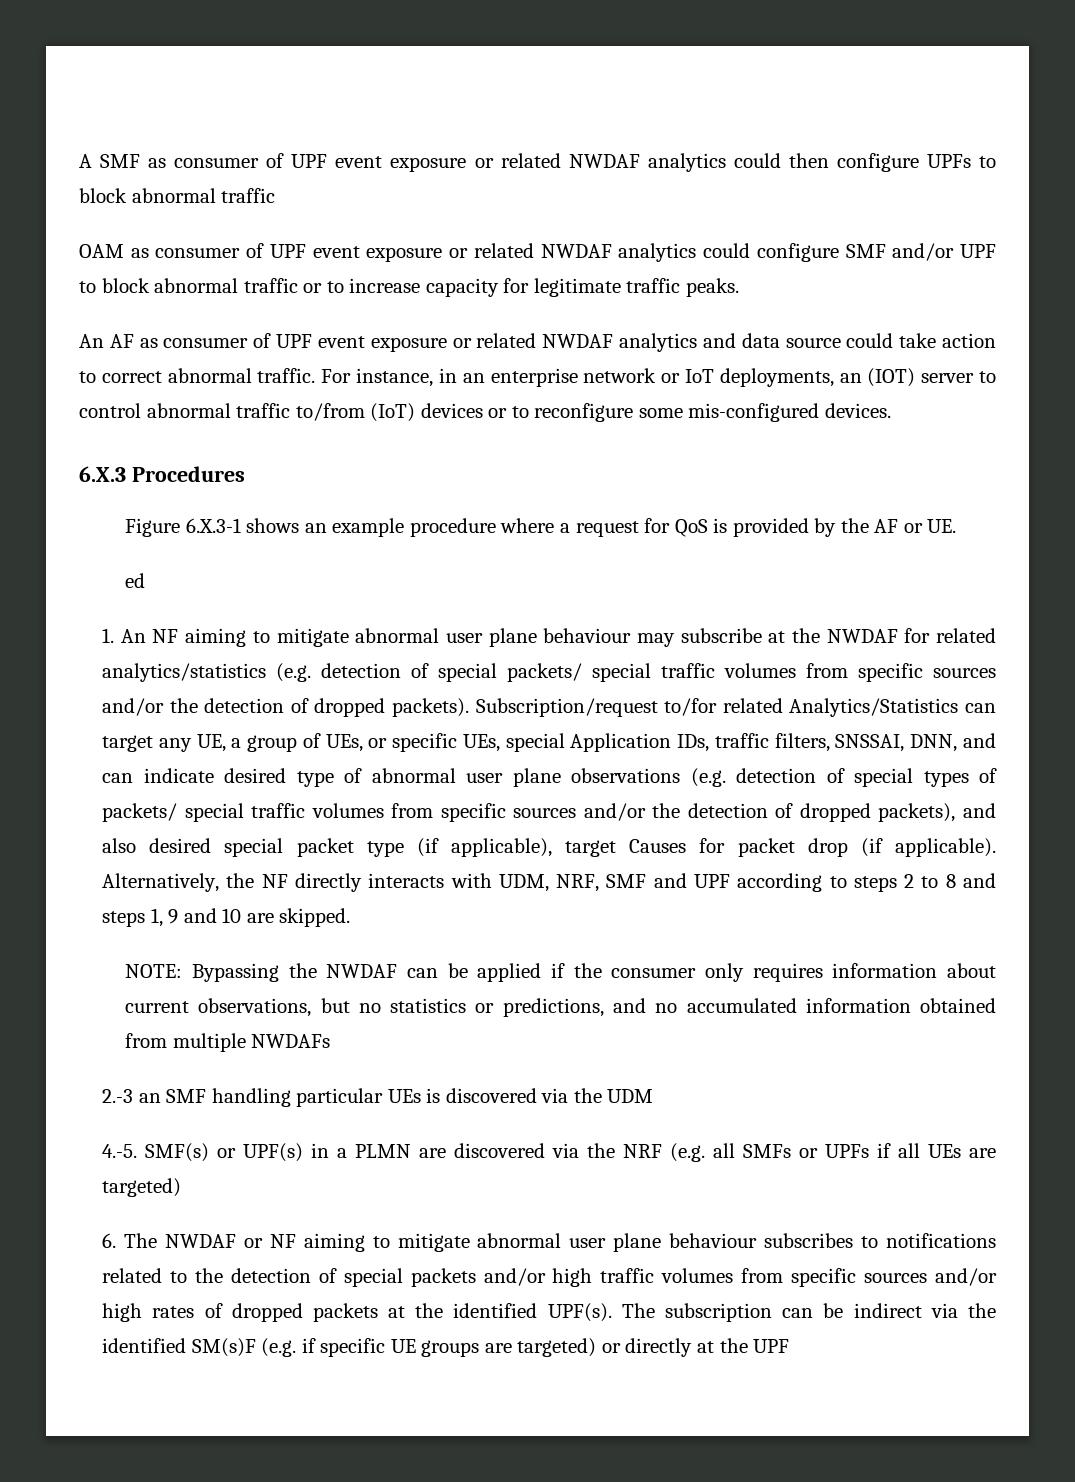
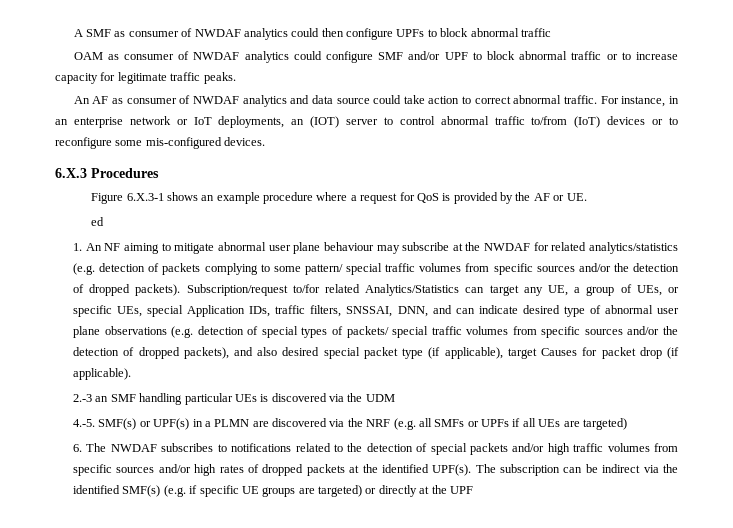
- A SMF as consumer of UPF event exposure or related NWDAF analytics could then configure UPFs to block abnormal traffic
+ A SMF as consumer of NWDAF analytics could then configure UPFs to block abnormal traffic
- OAM as consumer of UPF event exposure or related NWDAF analytics could configure SMF and/or UPF to block abnormal traffic or to increase capacity for legitimate traffic peaks.
+ OAM as consumer of NWDAF analytics could configure SMF and/or UPF to block abnormal traffic or to increase capacity for legitimate traffic peaks.
- An AF as consumer of UPF event exposure or related NWDAF analytics and data source could take action to correct abnormal traffic.
+ An AF as consumer of NWDAF analytics and data source could take action to correct abnormal traffic.
- 1. An NF aiming to mitigate abnormal user plane behaviour may subscribe at the NWDAF for related analytics/statistics (e.g. detection of special packets/ special traffic volumes from specific sources and/or the detection of dropped packets).
+ 1. An NF aiming to mitigate abnormal user plane behaviour may subscribe at the NWDAF for related analytics/statistics (e.g. detection of packets complying to some pattern/ special traffic volumes from specific sources and/or the detection of dropped packets).
- Alternatively, the NF directly interacts with UDM, NRF, SMF and UPF according to steps 2 to 8 and steps 1, 9 and 10 are skipped.
- NOTE: Bypassing the NWDAF can be applied if the consumer only requires information about current observations, but no statistics or predictions, and no accumulated information obtained from multiple NWDAFs
- 6. The NWDAF or NF aiming to mitigate abnormal user plane behaviour subscribes to notifications related to the detection of special packets and/or high traffic volumes from specific sources and/or high rates of dropped packets at the identified UPF(s).
+ 6. The NWDAF subscribes to notifications related to the detection of special packets and/or high traffic volumes from specific sources and/or high rates of dropped packets at the identified UPF(s).
- The subscription can be indirect via the identified SM(s)F (e.g. if specific UE groups are targeted) or directly at the UPF
+ The subscription can be indirect via the identified SMF(s) (e.g. if specific UE groups are targeted) or directly at the UPF

